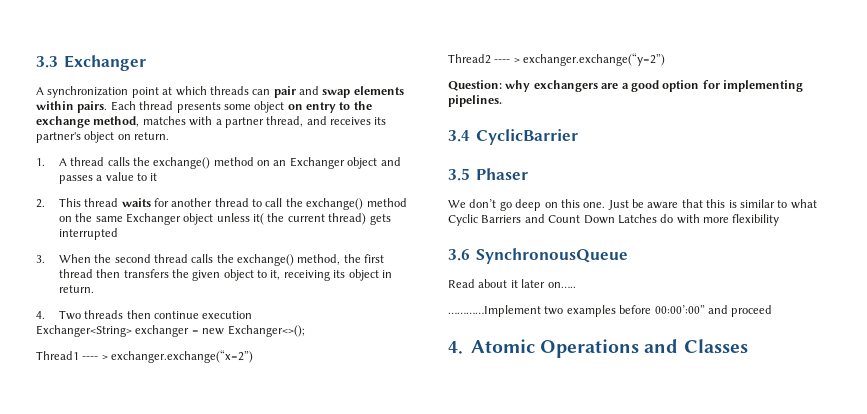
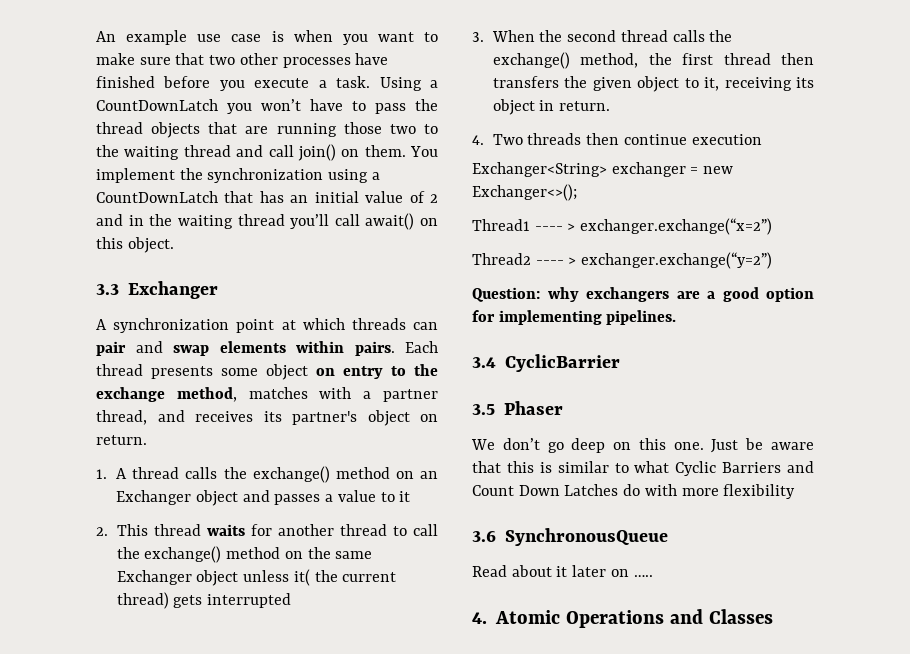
+ An example use case is when you want to make sure that two other processes have finished before you execute a task. Using a CountDownLatch you won’t have to pass the thread objects that are running those two to the waiting thread and call join() on them. You implement the synchronization using a CountDownLatch that has an initial value of 2 and in the waiting thread you’ll call await() on this object.
- Read about it later on…..
- …………Implement two examples before 00:00’:00” and proceed
+ Read about it later on …..

